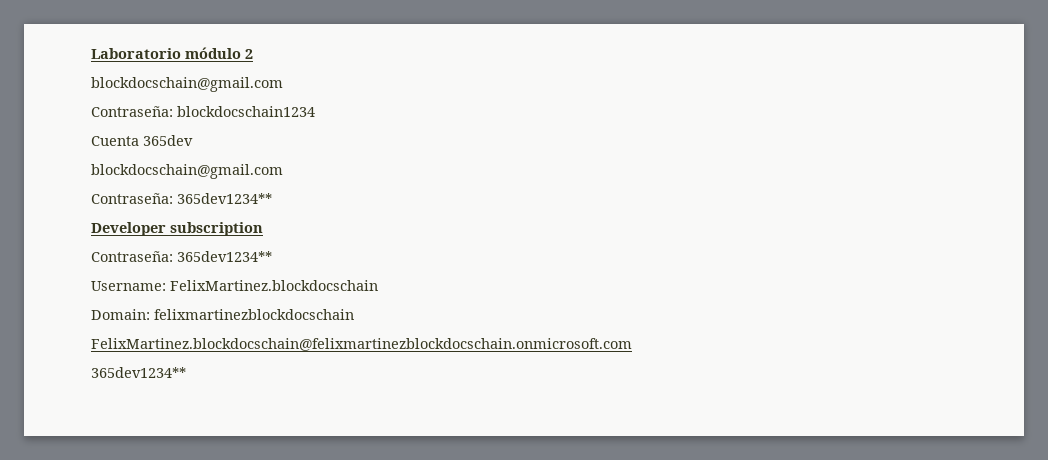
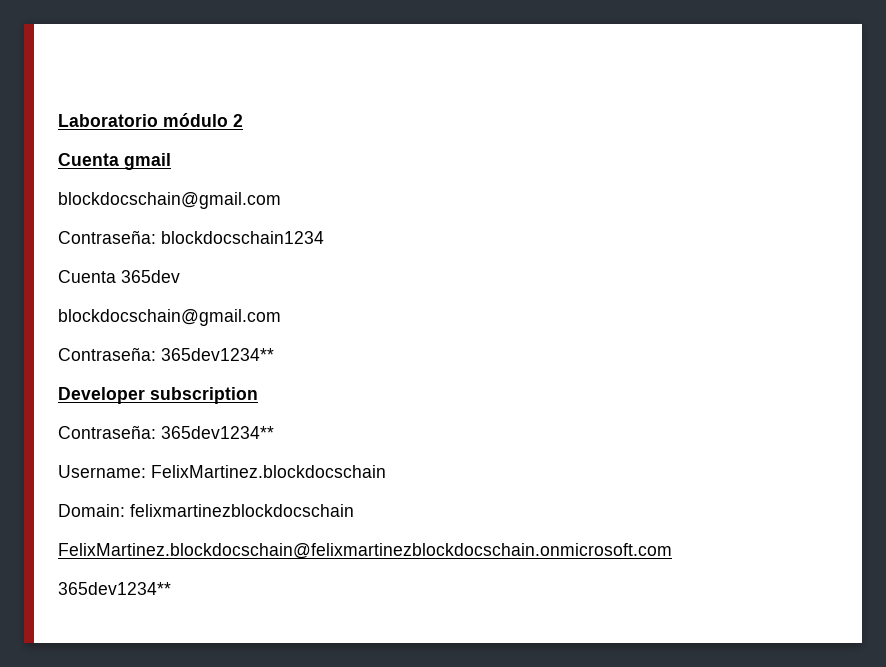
+ Cuenta gmail

